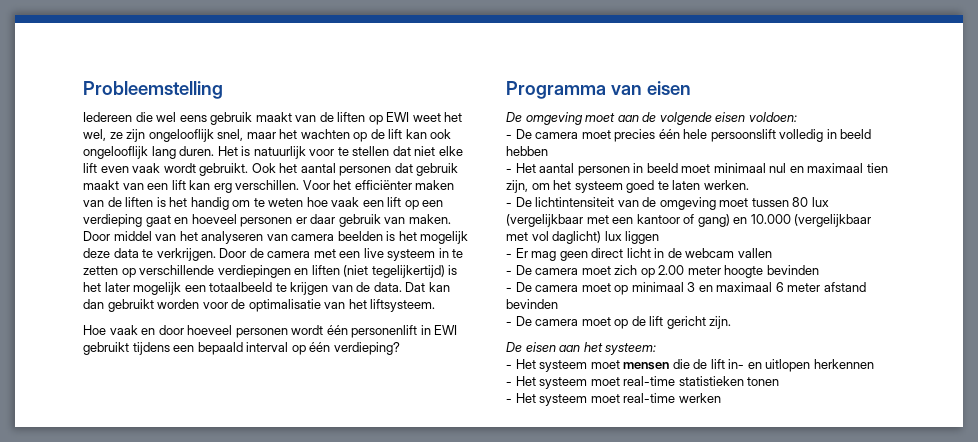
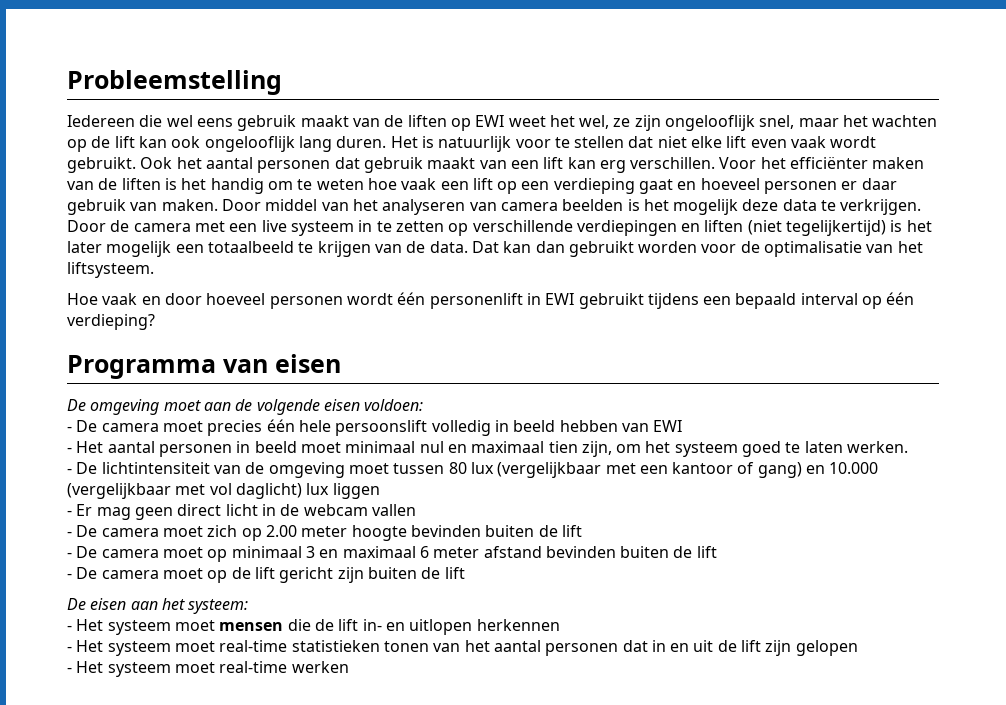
- - De camera moet precies één hele persoonslift volledig in beeld hebben
+ - De camera moet precies één hele persoonslift volledig in beeld hebben van EWI
- - De camera moet zich op 2.00 meter hoogte bevinden
+ - De camera moet zich op 2.00 meter hoogte bevinden buiten de lift
- - De camera moet op minimaal 3 en maximaal 6 meter afstand bevinden
+ - De camera moet op minimaal 3 en maximaal 6 meter afstand bevinden buiten de lift
- - De camera moet op de lift gericht zijn.
+ - De camera moet op de lift gericht zijn buiten de lift
- - Het systeem moet real-time statistieken tonen
+ - Het systeem moet real-time statistieken tonen van het aantal personen dat in en uit de lift zijn gelopen

